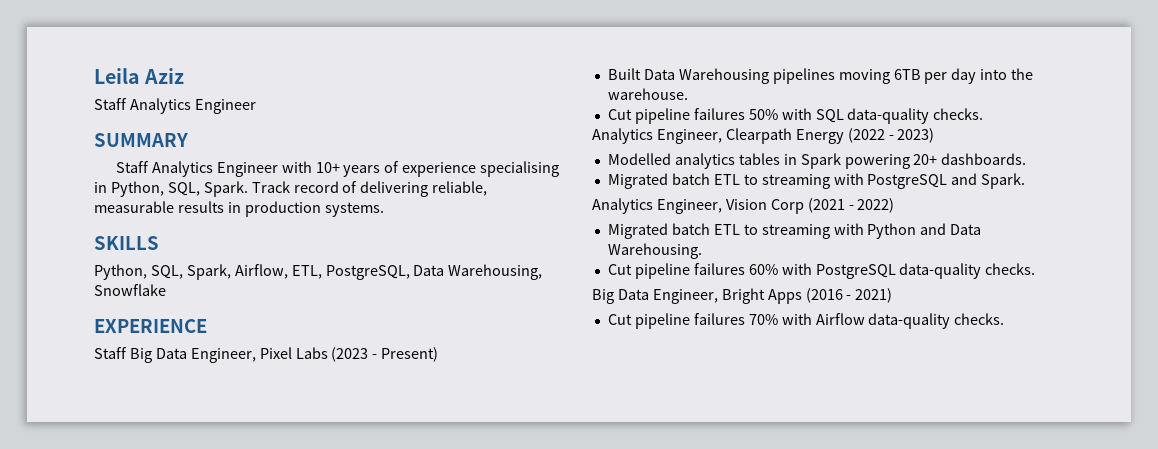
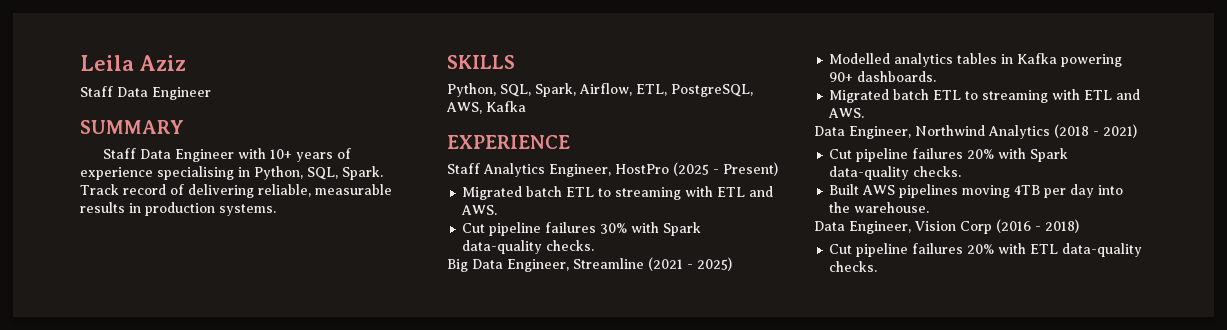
  Leila Aziz
- Staff Analytics Engineer
+ Staff Data Engineer
- Staff Analytics Engineer with 10+ years of experience specialising in Python, SQL, Spark.
+ Staff Data Engineer with 10+ years of experience specialising in Python, SQL, Spark.
- Python, SQL, Spark, Airflow, ETL, PostgreSQL, Data Warehousing, Snowflake
+ Python, SQL, Spark, Airflow, ETL, PostgreSQL, AWS, Kafka
- Staff Big Data Engineer, Pixel Labs (2023 - Present)
- Built Data Warehousing pipelines moving 6TB per day into the warehouse.
- Cut pipeline failures 50% with SQL data-quality checks.
- Analytics Engineer, Clearpath Energy (2022 - 2023)
+ Staff Analytics Engineer, HostPro (2025 - Present)
+ Migrated batch ETL to streaming with ETL and AWS.
+ Cut pipeline failures 30% with Spark data-quality checks.
+ Big Data Engineer, Streamline (2021 - 2025)
- Modelled analytics tables in Spark powering 20+ dashboards.
- Migrated batch ETL to streaming with PostgreSQL and Spark.
- Analytics Engineer, Vision Corp (2021 - 2022)
- Migrated batch ETL to streaming with Python and Data Warehousing.
- Cut pipeline failures 60% with PostgreSQL data-quality checks.
- Big Data Engineer, Bright Apps (2016 - 2021)
+ Modelled analytics tables in Kafka powering 90+ dashboards.
+ Migrated batch ETL to streaming with ETL and AWS.
+ Data Engineer, Northwind Analytics (2018 - 2021)
- Cut pipeline failures 70% with Airflow data-quality checks.
+ Cut pipeline failures 20% with Spark data-quality checks.
+ Built AWS pipelines moving 4TB per day into the warehouse.
+ Data Engineer, Vision Corp (2016 - 2018)
+ Cut pipeline failures 20% with ETL data-quality checks.

